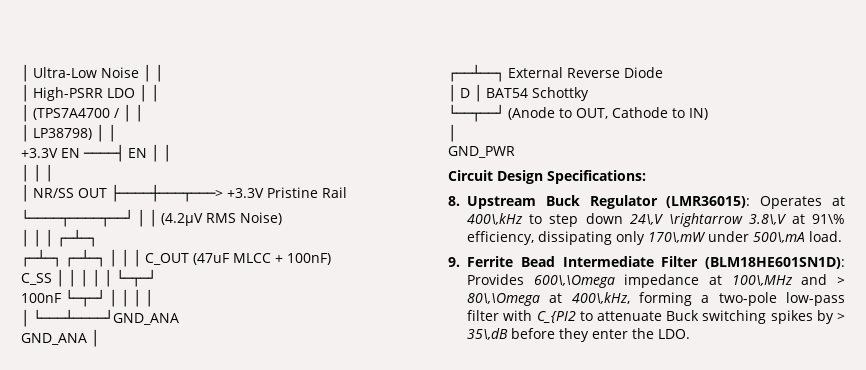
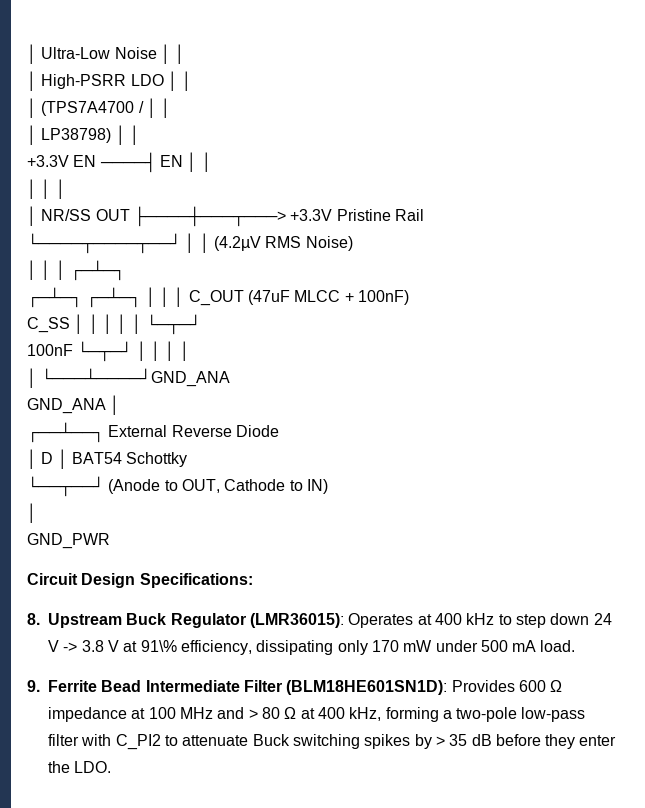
- 8. Upstream Buck Regulator (LMR36015): Operates at 400\,kHz to step down 24\,V \rightarrow 3.8\,V at 91\% efficiency, dissipating only 170\,mW under 500\,mA load.
+ 8. Upstream Buck Regulator (LMR36015): Operates at 400 kHz to step down 24 V -> 3.8 V at 91\% efficiency, dissipating only 170 mW under 500 mA load.
- 9. Ferrite Bead Intermediate Filter (BLM18HE601SN1D): Provides 600\,\Omega impedance at 100\,MHz and > 80\,\Omega at 400\,kHz, forming a two-pole low-pass filter with C_{PI2 to attenuate Buck switching spikes by > 35\,dB before they enter the LDO.
+ 9. Ferrite Bead Intermediate Filter (BLM18HE601SN1D): Provides 600 Ω impedance at 100 MHz and > 80 Ω at 400 kHz, forming a two-pole low-pass filter with C_PI2 to attenuate Buck switching spikes by > 35 dB before they enter the LDO.

